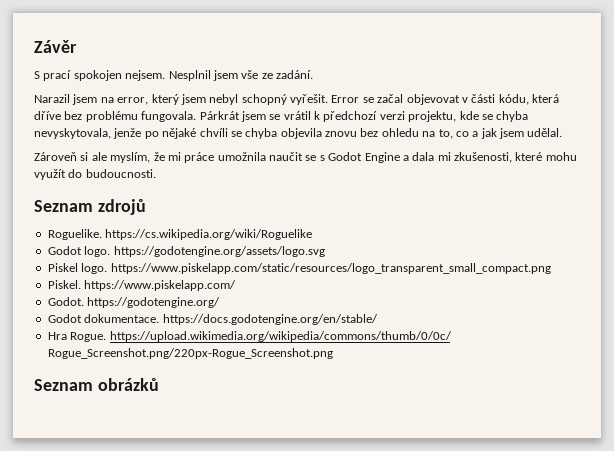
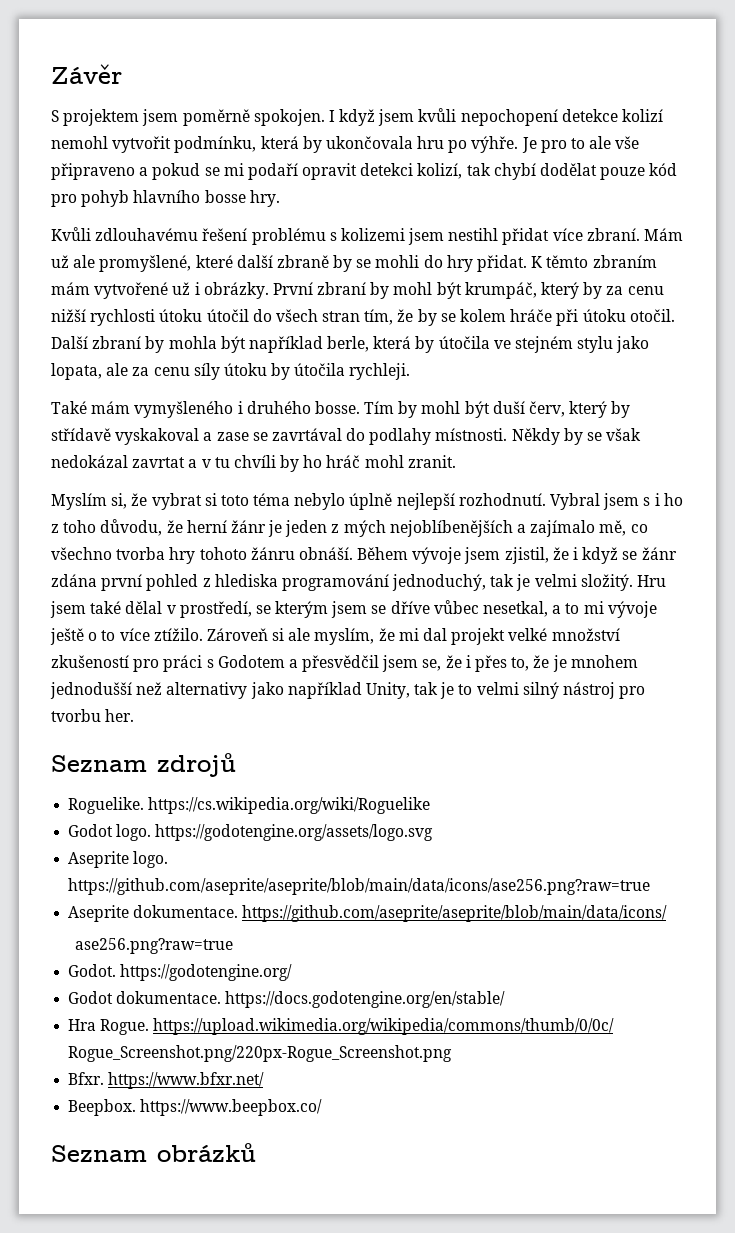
- S prací spokojen nejsem. Nesplnil jsem vše ze zadání.
- Narazil jsem na error, který jsem nebyl schopný vyřešit. Error se začal objevovat v části kódu, která dříve bez problému fungovala. Párkrát jsem se vrátil k předchozí verzi projektu, kde se chyba nevyskytovala, jenže po nějaké chvíli se chyba objevila znovu bez ohledu na to, co a jak jsem udělal.
- Zároveň si ale myslím, že mi práce umožnila naučit se s Godot Engine a dala mi zkušenosti, které mohu využít do budoucnosti.
+ S projektem jsem poměrně spokojen. I když jsem kvůli nepochopení detekce kolizí nemohl vytvořit podmínku, která by ukončovala hru po výhře. Je pro to ale vše připraveno a pokud se mi podaří opravit detekci kolizí, tak chybí dodělat pouze kód pro pohyb hlavního bosse hry.
+ Kvůli zdlouhavému řešení problému s kolizemi jsem nestihl přidat více zbraní. Mám už ale promyšlené, které další zbraně by se mohli do hry přidat. K těmto zbraním mám vytvořené už i obrázky. První zbraní by mohl být krumpáč, který by za cenu nižší rychlosti útoku útočil do všech stran tím, že by se kolem hráče při útoku otočil. Další zbraní by mohla být například berle, která by útočila ve stejném stylu jako lopata, ale za cenu síly útoku by útočila rychleji.
+ Také mám vymyšleného i druhého bosse. Tím by mohl být duší červ, který by střídavě vyskakoval a zase se zavrtával do podlahy místnosti. Někdy by se však nedokázal zavrtat a v tu chvíli by ho hráč mohl zranit.
+ Myslím si, že vybrat si toto téma nebylo úplně nejlepší rozhodnutí. Vybral jsem s i ho z toho důvodu, že herní žánr je jeden z mých nejoblíbenějších a zajímalo mě, co všechno tvorba hry tohoto žánru obnáší. Během vývoje jsem zjistil, že i když se žánr zdána první pohled z hlediska programování jednoduchý, tak je velmi složitý. Hru jsem také dělal v prostředí, se kterým jsem se dříve vůbec nesetkal, a to mi vývoje ještě o to více ztížilo. Zároveň si ale myslím, že mi dal projekt velké množství zkušeností pro práci s Godotem a přesvědčil jsem se, že i přes to, že je mnohem jednodušší než alternativy jako například Unity, tak je to velmi silný nástroj pro tvorbu her.
- Piskel logo. https://www.piskelapp.com/static/resources/logo_transparent_small_compact.png
- Piskel. https://www.piskelapp.com/
+ Aseprite logo. https://github.com/aseprite/aseprite/blob/main/data/icons/ase256.png?raw=true
+ Aseprite dokumentace. https://github.com/aseprite/aseprite/blob/main/data/icons/
+ ase256.png?raw=true
+ Bfxr. https://www.bfxr.net/
+ Beepbox. https://www.beepbox.co/

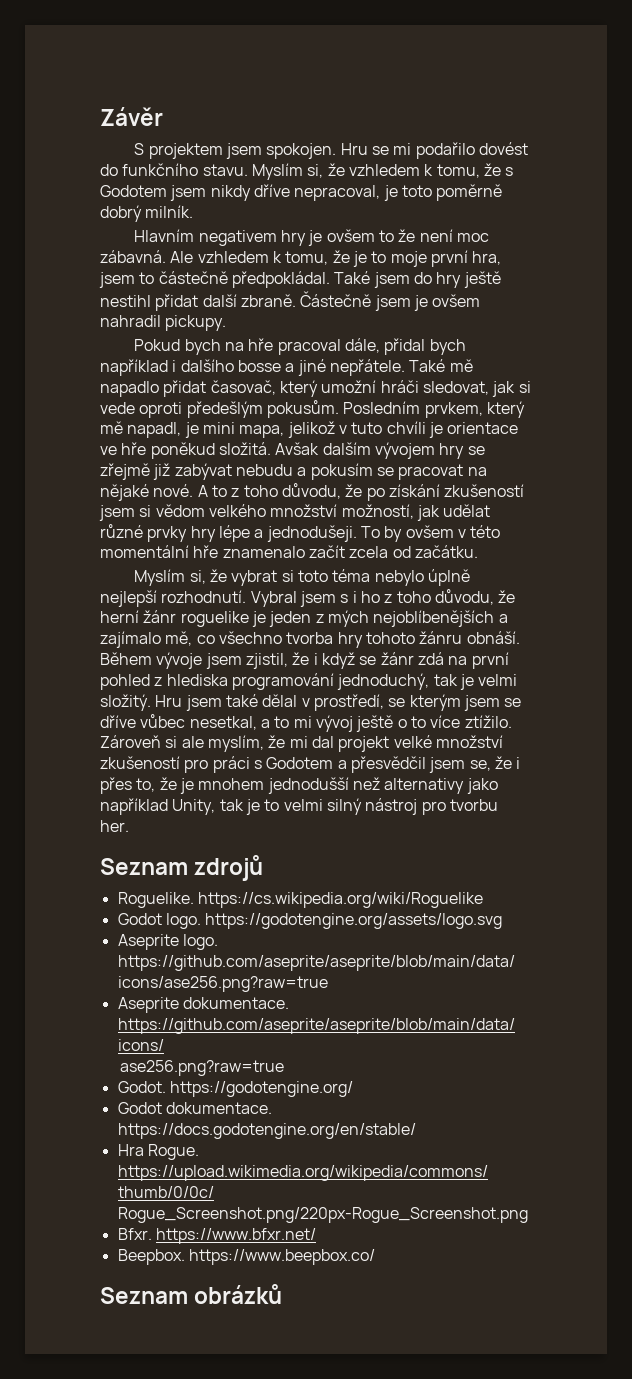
- S projektem jsem poměrně spokojen. I když jsem kvůli nepochopení detekce kolizí nemohl vytvořit podmínku, která by ukončovala hru po výhře. Je pro to ale vše připraveno a pokud se mi podaří opravit detekci kolizí, tak chybí dodělat pouze kód pro pohyb hlavního bosse hry.
- Kvůli zdlouhavému řešení problému s kolizemi jsem nestihl přidat více zbraní. Mám už ale promyšlené, které další zbraně by se mohli do hry přidat. K těmto zbraním mám vytvořené už i obrázky. První zbraní by mohl být krumpáč, který by za cenu nižší rychlosti útoku útočil do všech stran tím, že by se kolem hráče při útoku otočil. Další zbraní by mohla být například berle, která by útočila ve stejném stylu jako lopata, ale za cenu síly útoku by útočila rychleji.
- Také mám vymyšleného i druhého bosse. Tím by mohl být duší červ, který by střídavě vyskakoval a zase se zavrtával do podlahy místnosti. Někdy by se však nedokázal zavrtat a v tu chvíli by ho hráč mohl zranit.
+ S projektem jsem spokojen. Hru se mi podařilo dovést do funkčního stavu. Myslím si, že vzhledem k tomu, že s Godotem jsem nikdy dříve nepracoval, je toto poměrně dobrý milník.
+ Hlavním negativem hry je ovšem to že není moc zábavná. Ale vzhledem k tomu, že je to moje první hra, jsem to částečně předpokládal. Také jsem do hry ještě nestihl přidat další zbraně. Částečně jsem je ovšem nahradil pickupy.
+ Pokud bych na hře pracoval dále, přidal bych například i dalšího bosse a jiné nepřátele. Také mě napadlo přidat časovač, který umožní hráči sledovat, jak si vede oproti předešlým pokusům. Posledním prvkem, který mě napadl, je mini mapa, jelikož v tuto chvíli je orientace ve hře poněkud složitá. Avšak dalším vývojem hry se zřejmě již zabývat nebudu a pokusím se pracovat na nějaké nové. A to z toho důvodu, že po získání zkušeností jsem si vědom velkého množství možností, jak udělat různé prvky hry lépe a jednodušeji. To by ovšem v této momentální hře znamenalo začít zcela od začátku.
- Vybral jsem s i ho z toho důvodu, že herní žánr je jeden z mých nejoblíbenějších a zajímalo mě, co všechno tvorba hry tohoto žánru obnáší.
+ Vybral jsem s i ho z toho důvodu, že herní žánr roguelike je jeden z mých nejoblíbenějších a zajímalo mě, co všechno tvorba hry tohoto žánru obnáší.
- Během vývoje jsem zjistil, že i když se žánr zdána první pohled z hlediska programování jednoduchý, tak je velmi složitý.
+ Během vývoje jsem zjistil, že i když se žánr zdá na první pohled z hlediska programování jednoduchý, tak je velmi složitý.
- Hru jsem také dělal v prostředí, se kterým jsem se dříve vůbec nesetkal, a to mi vývoje ještě o to více ztížilo.
+ Hru jsem také dělal v prostředí, se kterým jsem se dříve vůbec nesetkal, a to mi vývoj ještě o to více ztížilo.

